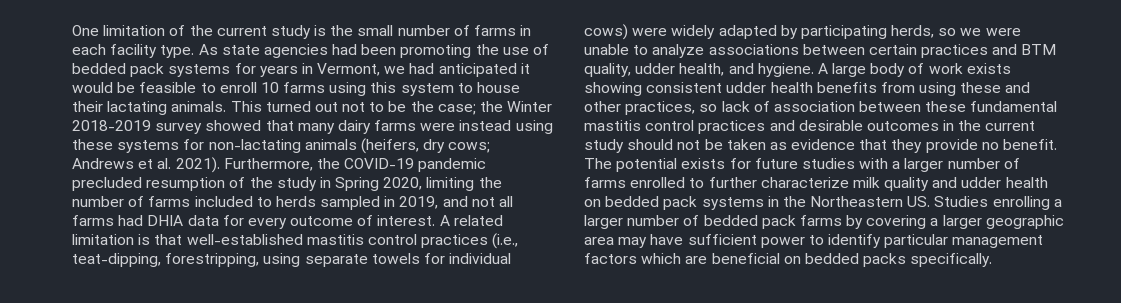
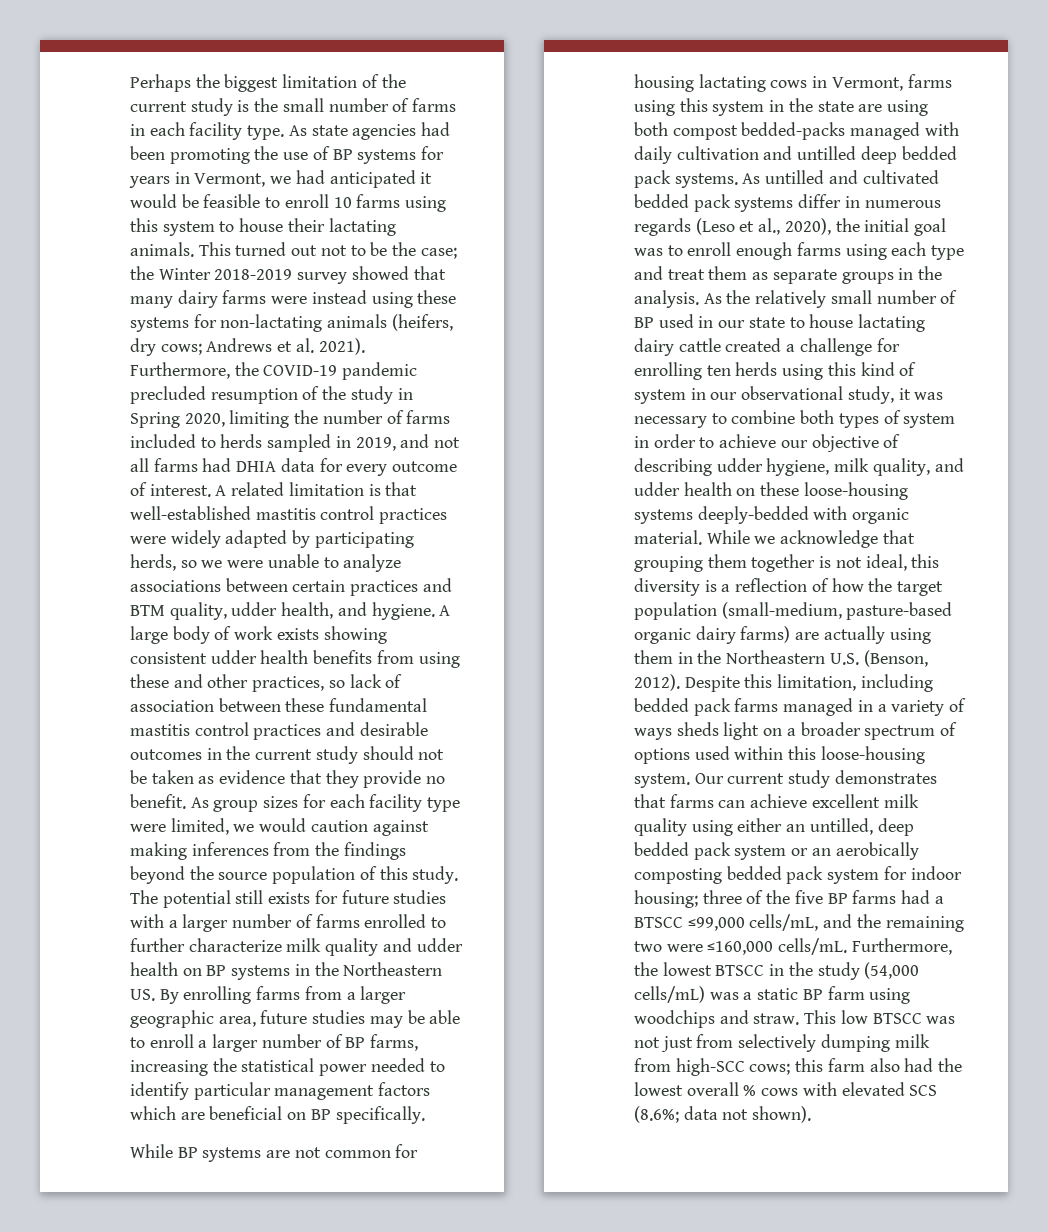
- One limitation of the current study is the small number of farms in each facility type.
+ Perhaps the biggest limitation of the current study is the small number of farms in each facility type.
- As state agencies had been promoting the use of bedded pack systems for years in Vermont, we had anticipated it would be feasible to enroll 10 farms using this system to house their lactating animals.
+ As state agencies had been promoting the use of BP systems for years in Vermont, we had anticipated it would be feasible to enroll 10 farms using this system to house their lactating animals.
- A related limitation is that well-established mastitis control practices (i.e., teat-dipping, forestripping, using separate towels for individual cows) were widely adapted by participating herds, so we were unable to analyze associations between certain practices and BTM quality, udder health, and hygiene.
+ A related limitation is that well-established mastitis control practices were widely adapted by participating herds, so we were unable to analyze associations between certain practices and BTM quality, udder health, and hygiene.
+ As group sizes for each facility type were limited, we would caution against making inferences from the findings beyond the source population of this study.
- The potential exists for future studies with a larger number of farms enrolled to further characterize milk quality and udder health on bedded pack systems in the Northeastern US. Studies enrolling a larger number of bedded pack farms by covering a larger geographic area may have sufficient power to identify particular management factors which are beneficial on bedded packs specifically.
+ The potential still exists for future studies with a larger number of farms enrolled to further characterize milk quality and udder health on BP systems in the Northeastern US. By enrolling farms from a larger geographic area, future studies may be able to enroll a larger number of BP farms, increasing the statistical power needed to identify particular management factors which are beneficial on BP specifically.
+ While BP systems are not common for housing lactating cows in Vermont, farms using this system in the state are using both compost bedded-packs managed with daily cultivation and untilled deep bedded pack systems. As untilled and cultivated bedded pack systems differ in numerous regards (Leso et al., 2020), the initial goal was to enroll enough farms using each type and treat them as separate groups in the analysis. As the relatively small number of BP used in our state to house lactating dairy cattle created a challenge for enrolling ten herds using this kind of system in our observational study, it was necessary to combine both types of system in order to achieve our objective of describing udder hygiene, milk quality, and udder health on these loose-housing systems deeply-bedded with organic material. While we acknowledge that grouping them together is not ideal, this diversity is a reflection of how the target population (small-medium, pasture-based organic dairy farms) are actually using them in the Northeastern U.S. (Benson, 2012). Despite this limitation, including bedded pack farms managed in a variety of ways sheds light on a broader spectrum of options used within this loose-housing system. Our current study demonstrates that farms can achieve excellent milk quality using either an untilled, deep bedded pack system or an aerobically composting bedded pack system for indoor housing; three of the five BP farms had a BTSCC ≤99,000 cells/mL, and the remaining two were ≤160,000 cells/mL. Furthermore, the lowest BTSCC in the study (54,000 cells/mL) was a static BP farm using woodchips and straw. This low BTSCC was not just from selectively dumping milk from high-SCC cows; this farm also had the lowest overall % cows with elevated SCS (8.6%; data not shown).

